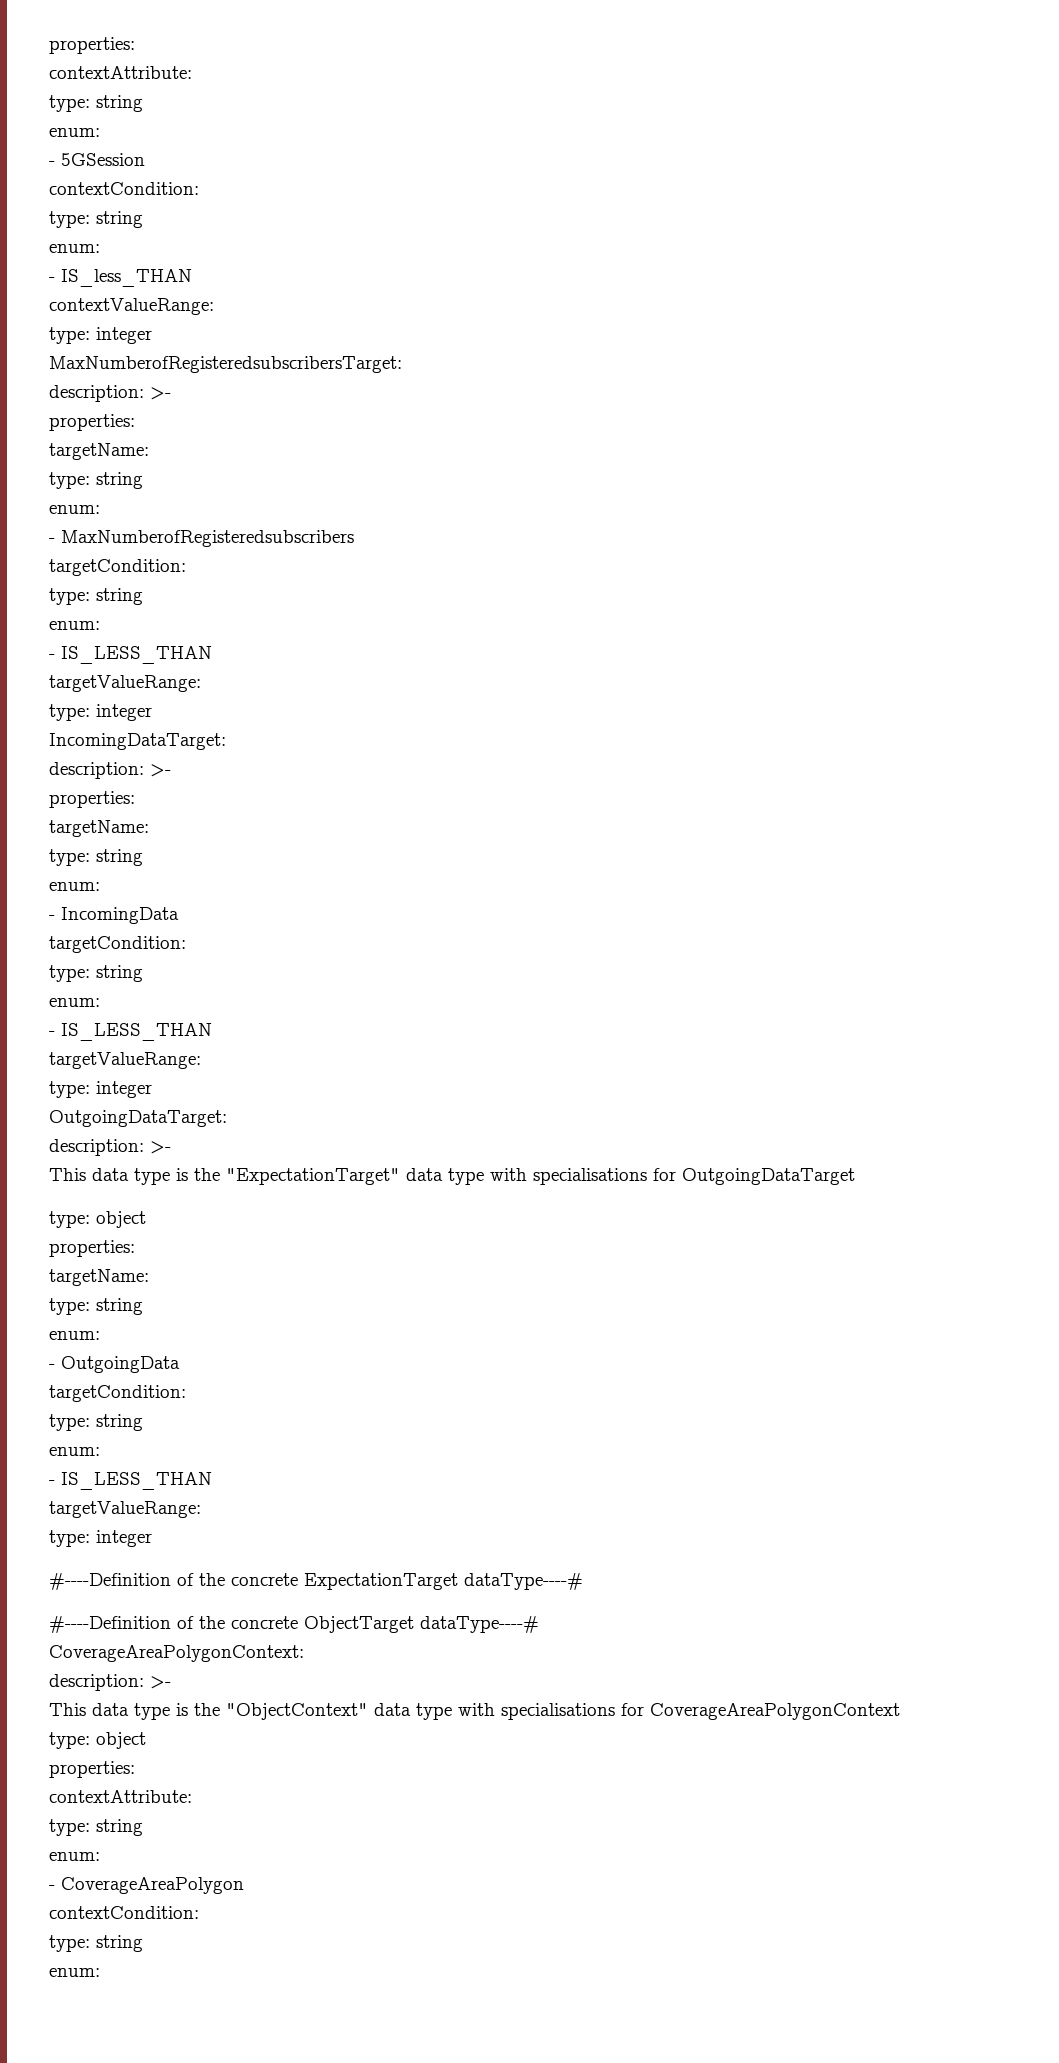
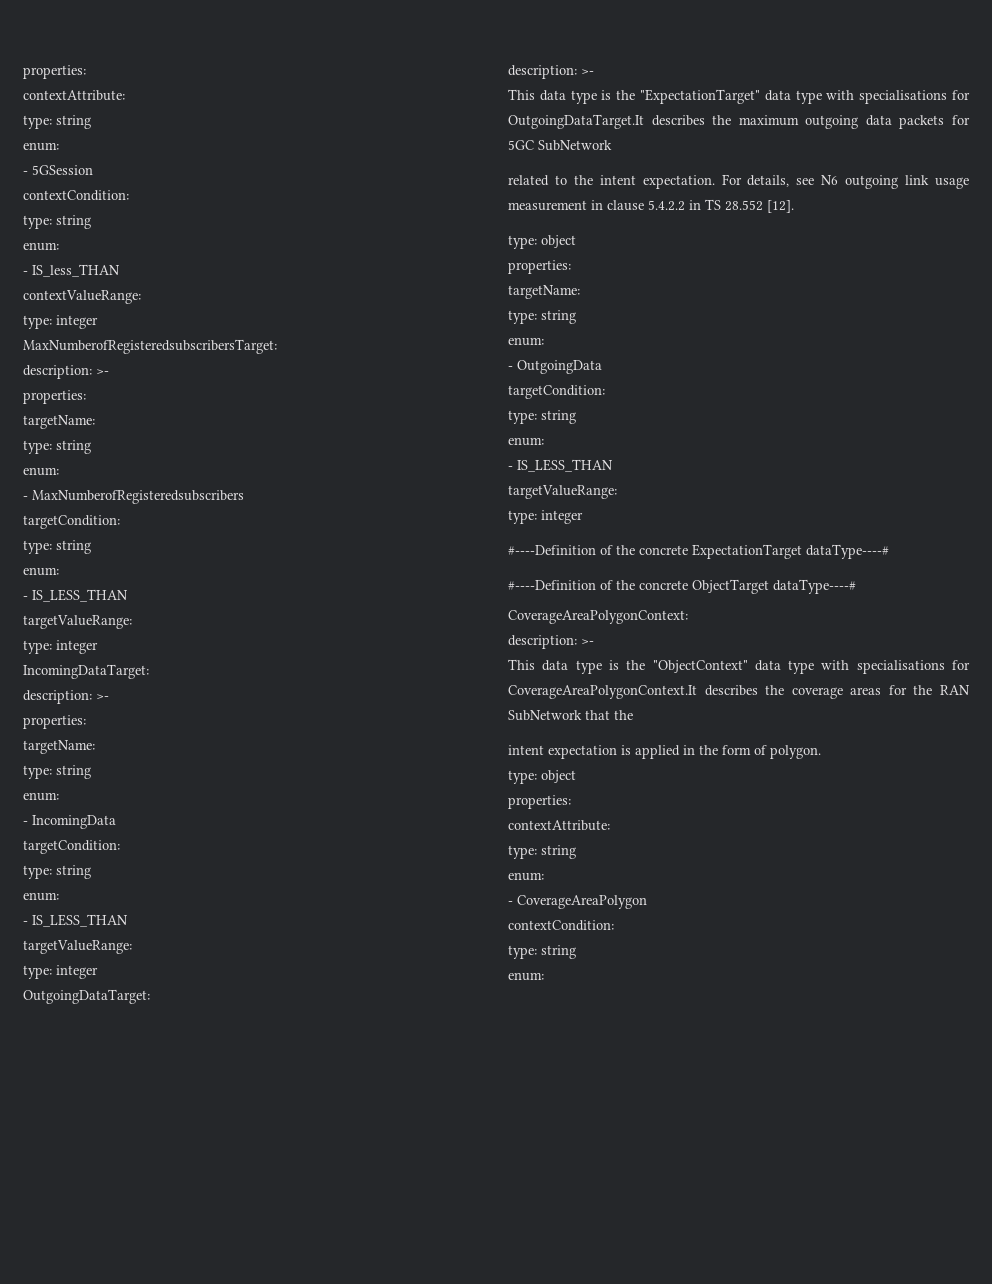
- This data type is the "ExpectationTarget" data type with specialisations for OutgoingDataTarget
+ This data type is the "ExpectationTarget" data type with specialisations for OutgoingDataTarget.It describes the maximum outgoing data packets for 5GC SubNetwork
+ related to the intent expectation. For details, see N6 outgoing link usage measurement in clause 5.4.2.2 in TS 28.552 [12].
- This data type is the "ObjectContext" data type with specialisations for CoverageAreaPolygonContext
+ This data type is the "ObjectContext" data type with specialisations for CoverageAreaPolygonContext.It describes the coverage areas for the RAN SubNetwork that the
+ intent expectation is applied in the form of polygon.

